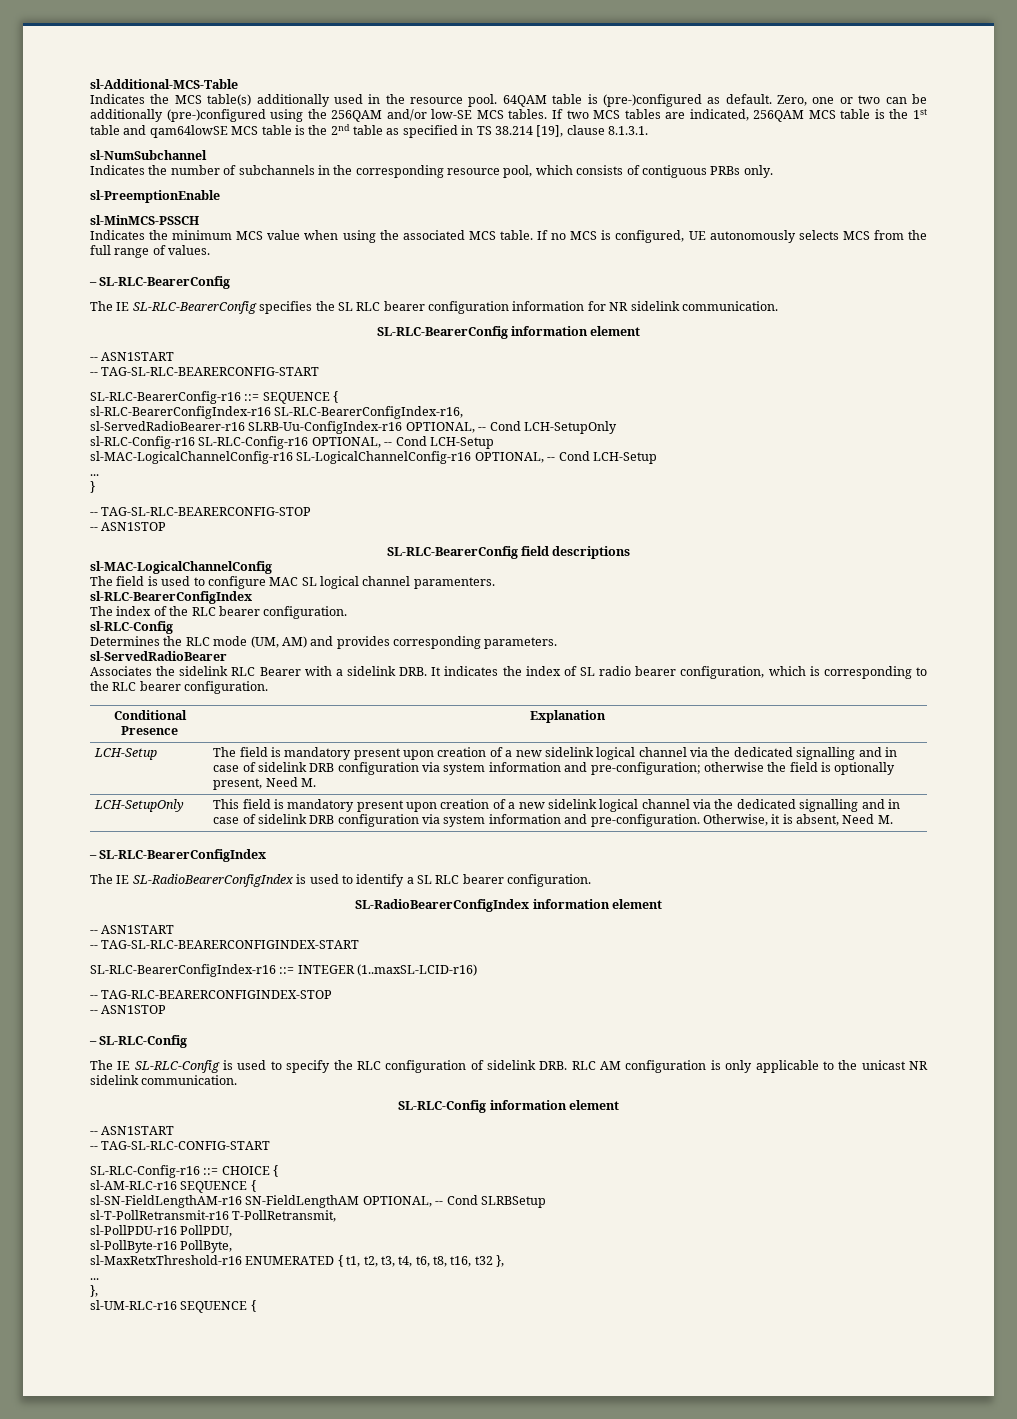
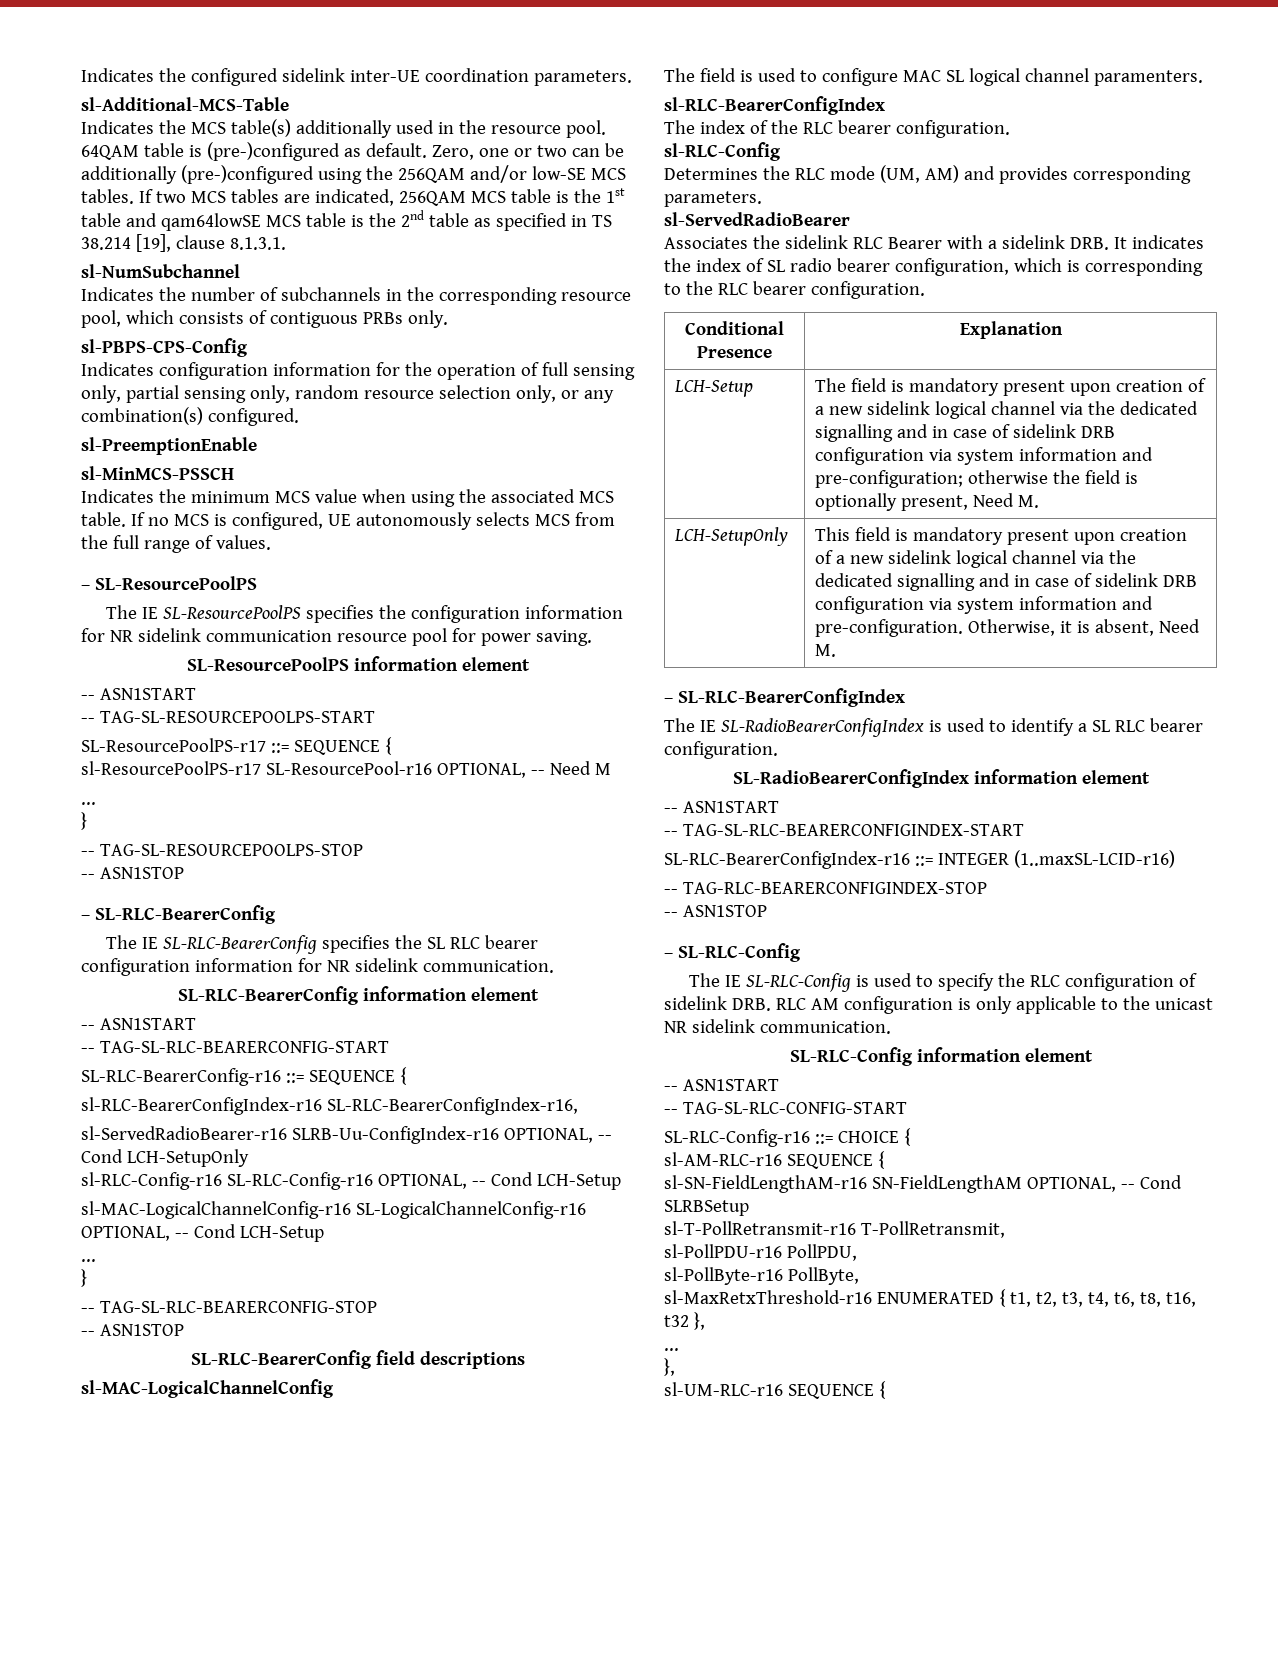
+ Indicates the configured sidelink inter-UE coordination parameters.
+ sl-PBPS-CPS-Config
+ Indicates configuration information for the operation of full sensing only, partial sensing only, random resource selection only, or any combination(s) configured.
+ – SL-ResourcePoolPS
+ The IE SL-ResourcePoolPS specifies the configuration information for NR sidelink communication resource pool for power saving.
+ SL-ResourcePoolPS information element
+ -- ASN1START
+ -- TAG-SL-RESOURCEPOOLPS-START
+ SL-ResourcePoolPS-r17 ::= SEQUENCE {
+ sl-ResourcePoolPS-r17 SL-ResourcePool-r16 OPTIONAL, -- Need M
+ ...
+ }
+ -- TAG-SL-RESOURCEPOOLPS-STOP
+ -- ASN1STOP

